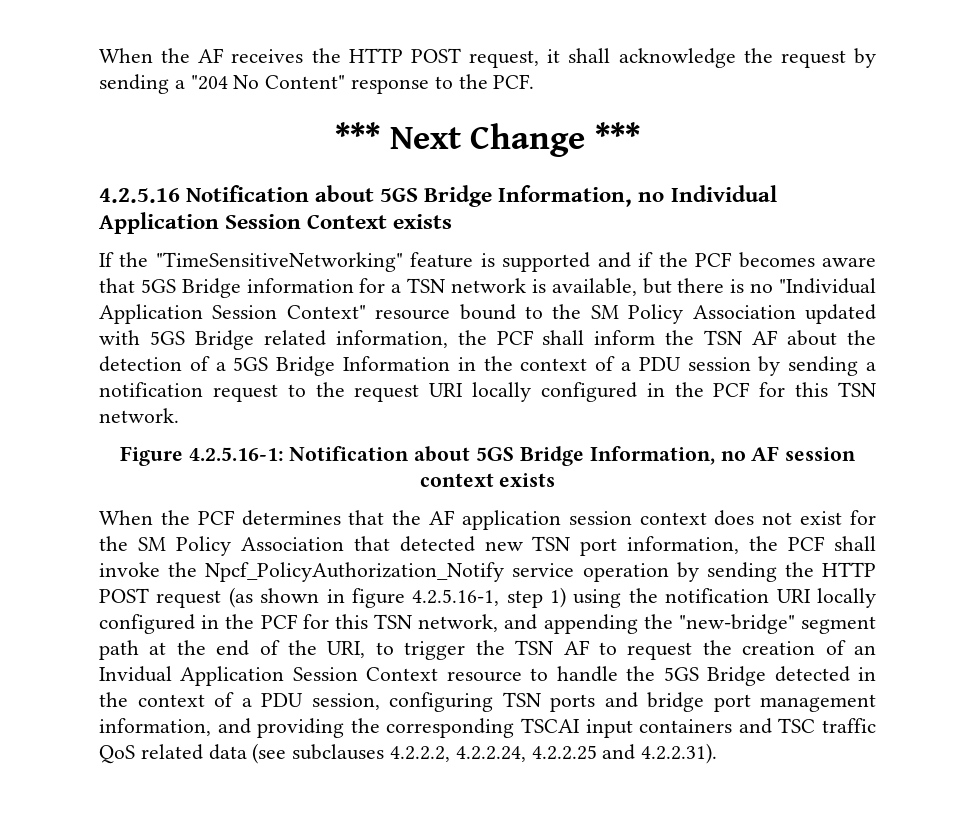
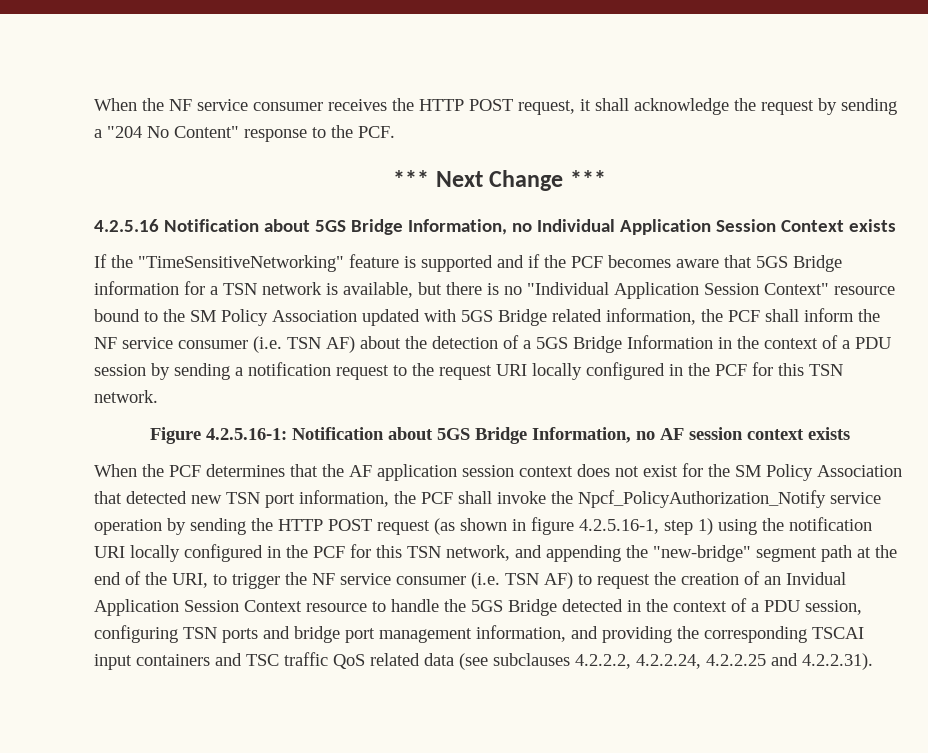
- When the AF receives the HTTP POST request, it shall acknowledge the request by sending a "204 No Content" response to the PCF.
+ When the NF service consumer receives the HTTP POST request, it shall acknowledge the request by sending a "204 No Content" response to the PCF.
- If the "TimeSensitiveNetworking" feature is supported and if the PCF becomes aware that 5GS Bridge information for a TSN network is available, but there is no "Individual Application Session Context" resource bound to the SM Policy Association updated with 5GS Bridge related information, the PCF shall inform the TSN AF about the detection of a 5GS Bridge Information in the context of a PDU session by sending a notification request to the request URI locally configured in the PCF for this TSN network.
+ If the "TimeSensitiveNetworking" feature is supported and if the PCF becomes aware that 5GS Bridge information for a TSN network is available, but there is no "Individual Application Session Context" resource bound to the SM Policy Association updated with 5GS Bridge related information, the PCF shall inform the NF service consumer (i.e. TSN AF) about the detection of a 5GS Bridge Information in the context of a PDU session by sending a notification request to the request URI locally configured in the PCF for this TSN network.
- When the PCF determines that the AF application session context does not exist for the SM Policy Association that detected new TSN port information, the PCF shall invoke the Npcf_PolicyAuthorization_Notify service operation by sending the HTTP POST request (as shown in figure 4.2.5.16-1, step 1) using the notification URI locally configured in the PCF for this TSN network, and appending the "new-bridge" segment path at the end of the URI, to trigger the TSN AF to request the creation of an Invidual Application Session Context resource to handle the 5GS Bridge detected in the context of a PDU session, configuring TSN ports and bridge port management information, and providing the corresponding TSCAI input containers and TSC traffic QoS related data (see subclauses 4.2.2.2, 4.2.2.24, 4.2.2.25 and 4.2.2.31).
+ When the PCF determines that the AF application session context does not exist for the SM Policy Association that detected new TSN port information, the PCF shall invoke the Npcf_PolicyAuthorization_Notify service operation by sending the HTTP POST request (as shown in figure 4.2.5.16-1, step 1) using the notification URI locally configured in the PCF for this TSN network, and appending the "new-bridge" segment path at the end of the URI, to trigger the NF service consumer (i.e. TSN AF) to request the creation of an Invidual Application Session Context resource to handle the 5GS Bridge detected in the context of a PDU session, configuring TSN ports and bridge port management information, and providing the corresponding TSCAI input containers and TSC traffic QoS related data (see subclauses 4.2.2.2, 4.2.2.24, 4.2.2.25 and 4.2.2.31).

